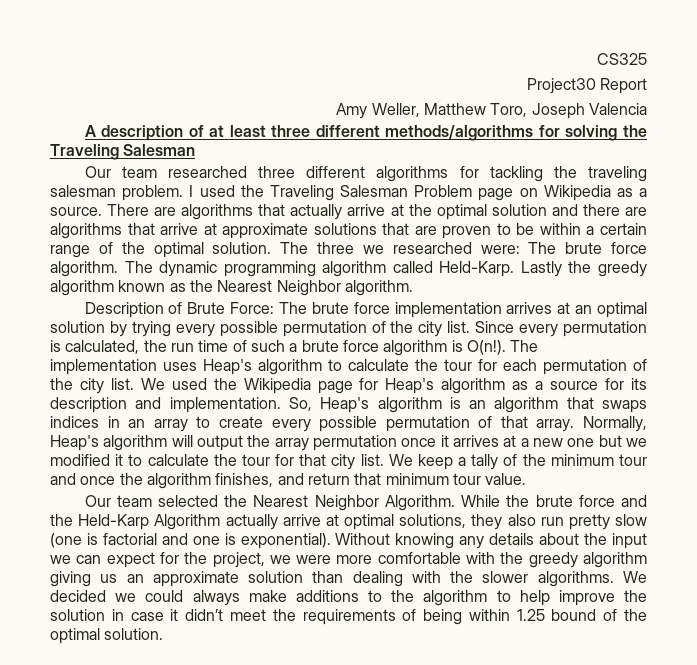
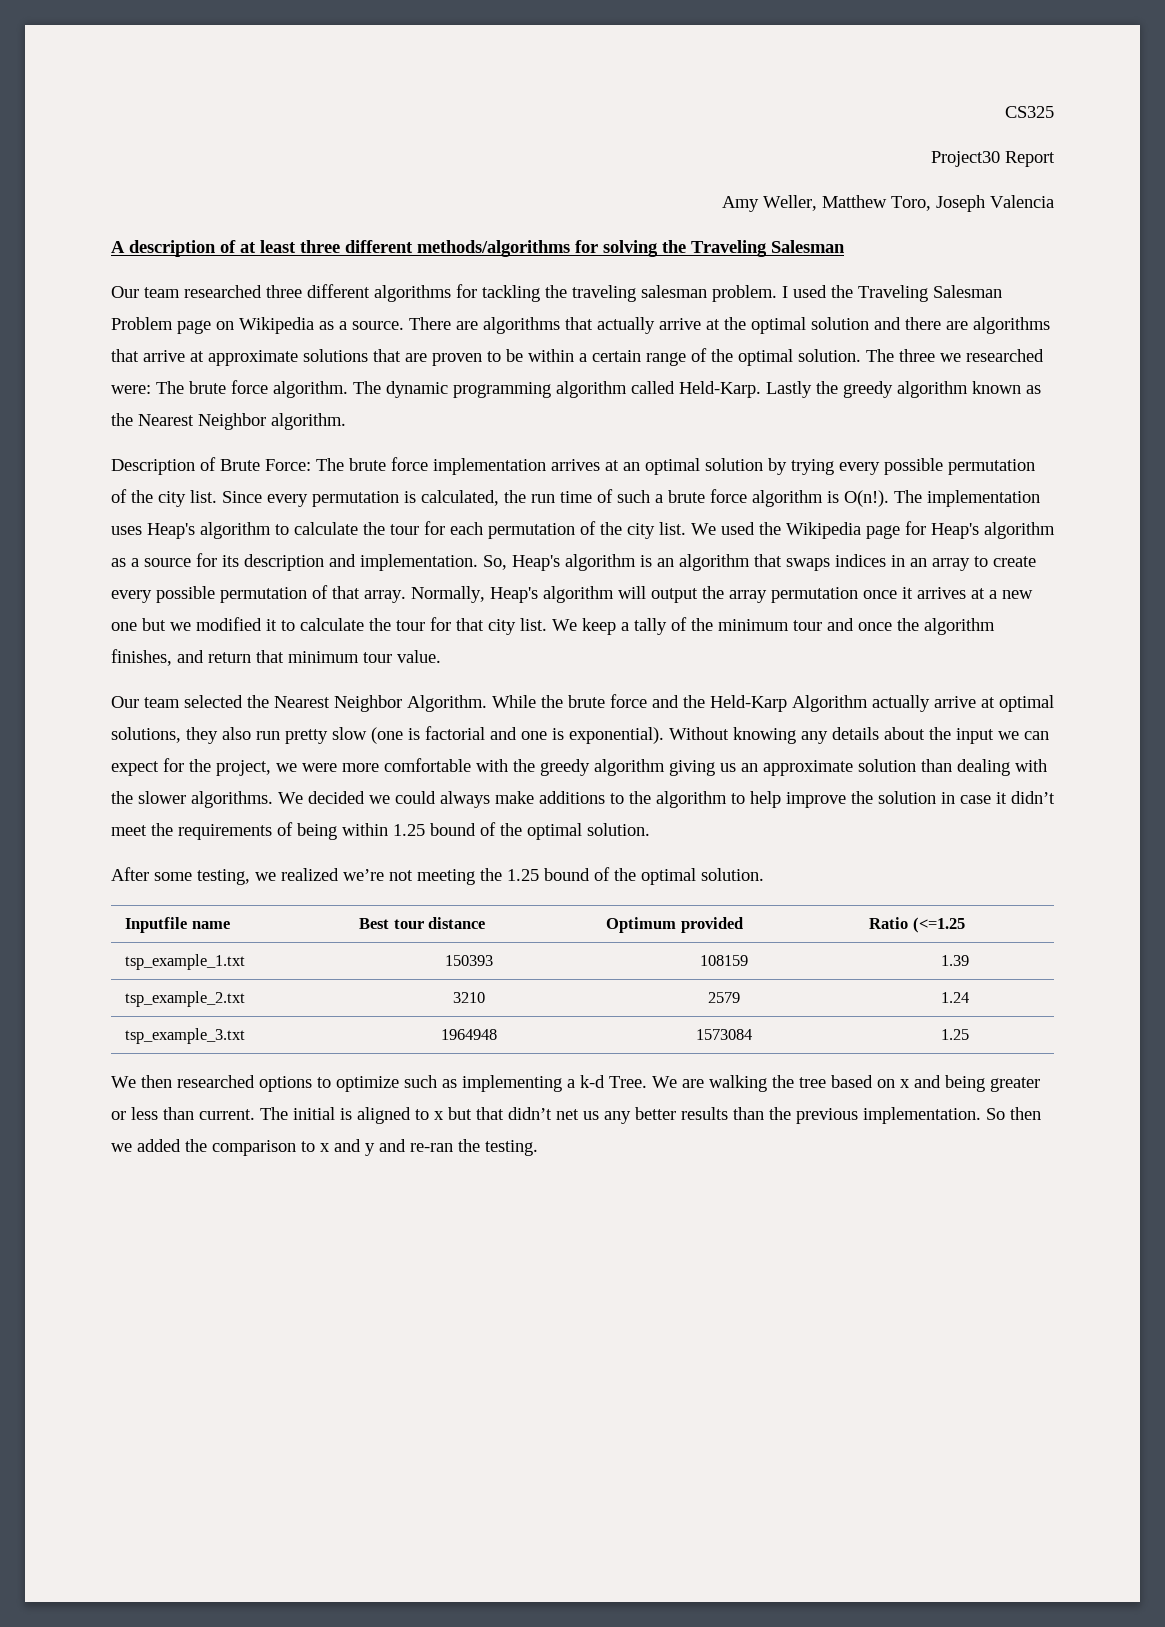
+ After some testing, we realized we’re not meeting the 1.25 bound of the optimal solution.
+ Inputfile name | Best tour distance | Optimum provided | Ratio (<=1.25
+ tsp_example_1.txt | 150393 | 108159 | 1.39
+ tsp_example_2.txt | 3210 | 2579 | 1.24
+ tsp_example_3.txt | 1964948 | 1573084 | 1.25
+ We then researched options to optimize such as implementing a k-d Tree. We are walking the tree based on x and being greater or less than current. The initial is aligned to x but that didn’t net us any better results than the previous implementation. So then we added the comparison to x and y and re-ran the testing.

